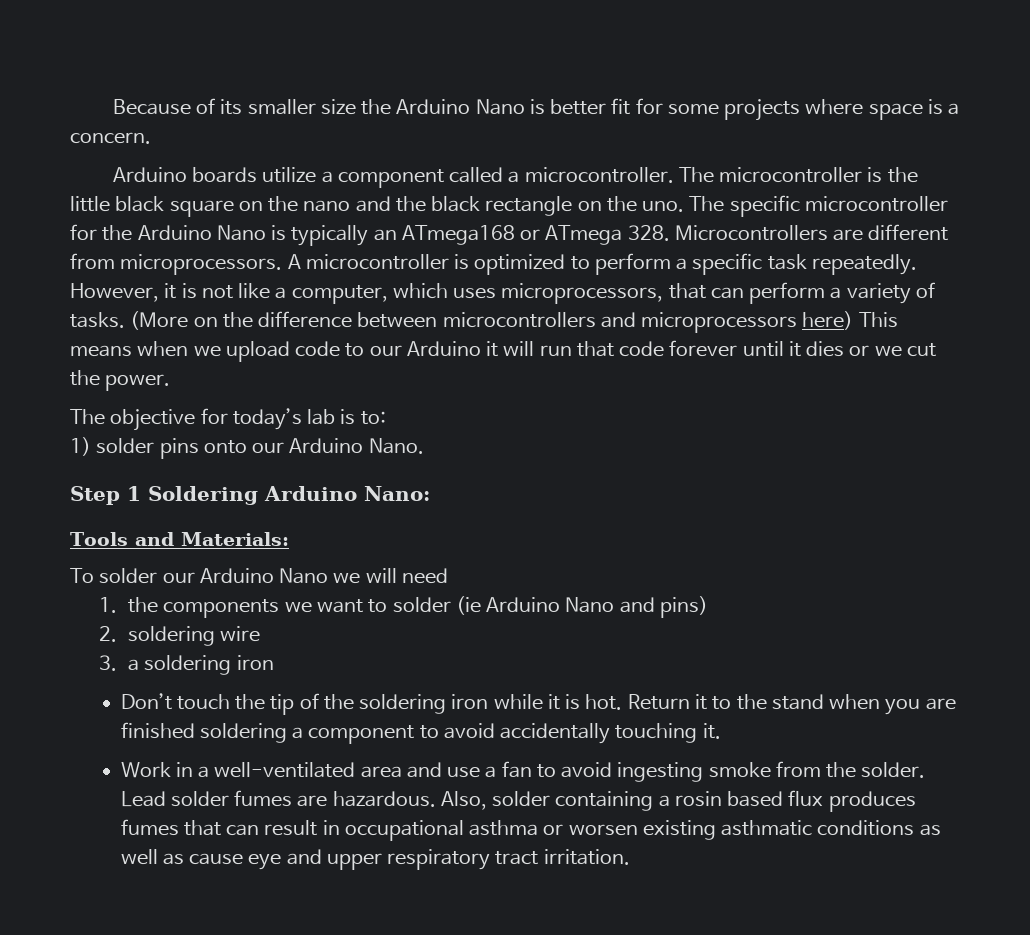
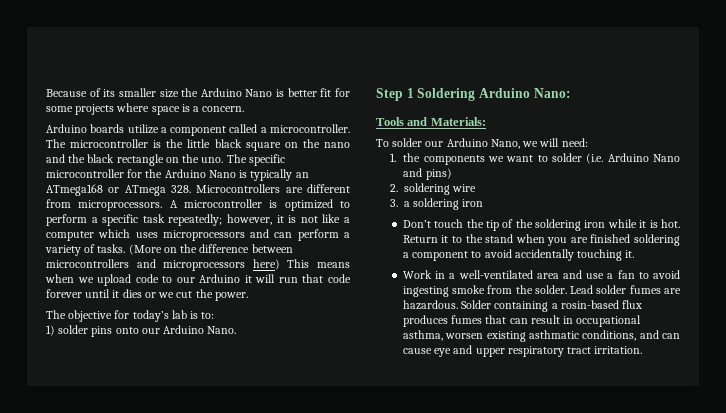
- A microcontroller is optimized to perform a specific task repeatedly. However, it is not like a computer, which uses microprocessors, that can perform a variety of tasks.
+ A microcontroller is optimized to perform a specific task repeatedly; however, it is not like a computer which uses microprocessors and can perform a variety of tasks.
- To solder our Arduino Nano we will need
+ To solder our Arduino Nano, we will need:
- 1. the components we want to solder (ie Arduino Nano and pins)
+ 1. the components we want to solder (i.e. Arduino Nano and pins)
- Also, solder containing a rosin based flux produces fumes that can result in occupational asthma or worsen existing asthmatic conditions as well as cause eye and upper respiratory tract irritation.
+ Solder containing a rosin-based flux produces fumes that can result in occupational asthma, worsen existing asthmatic conditions, and can cause eye and upper respiratory tract irritation.

